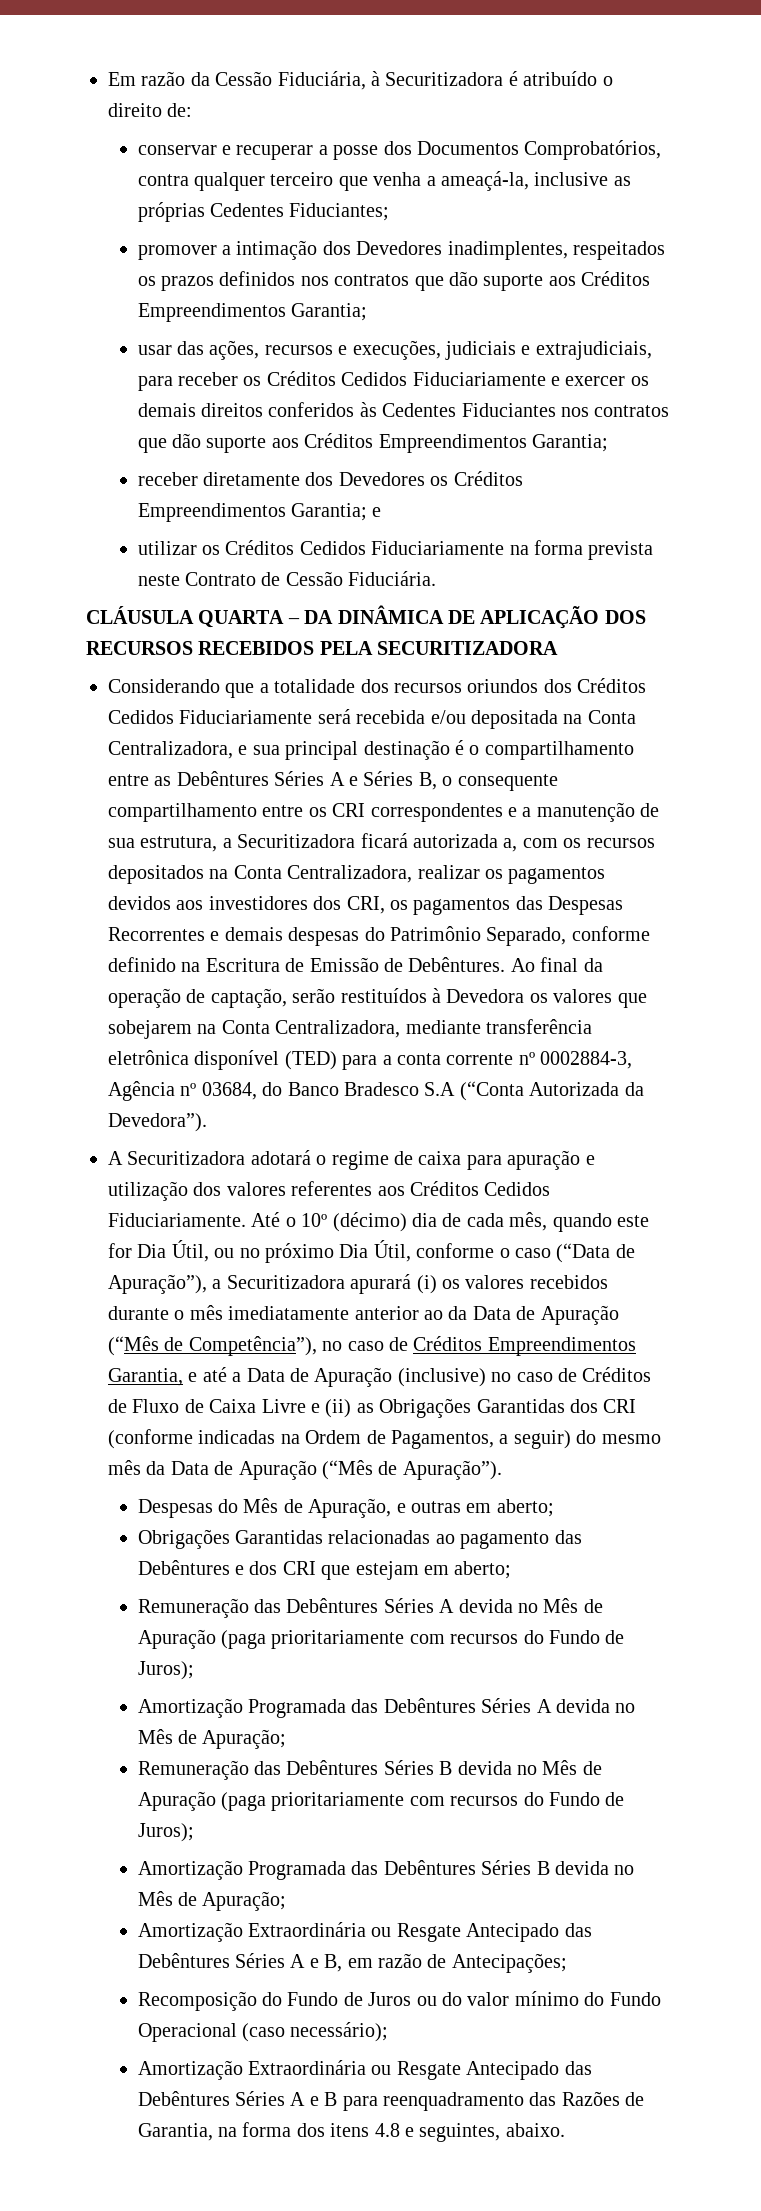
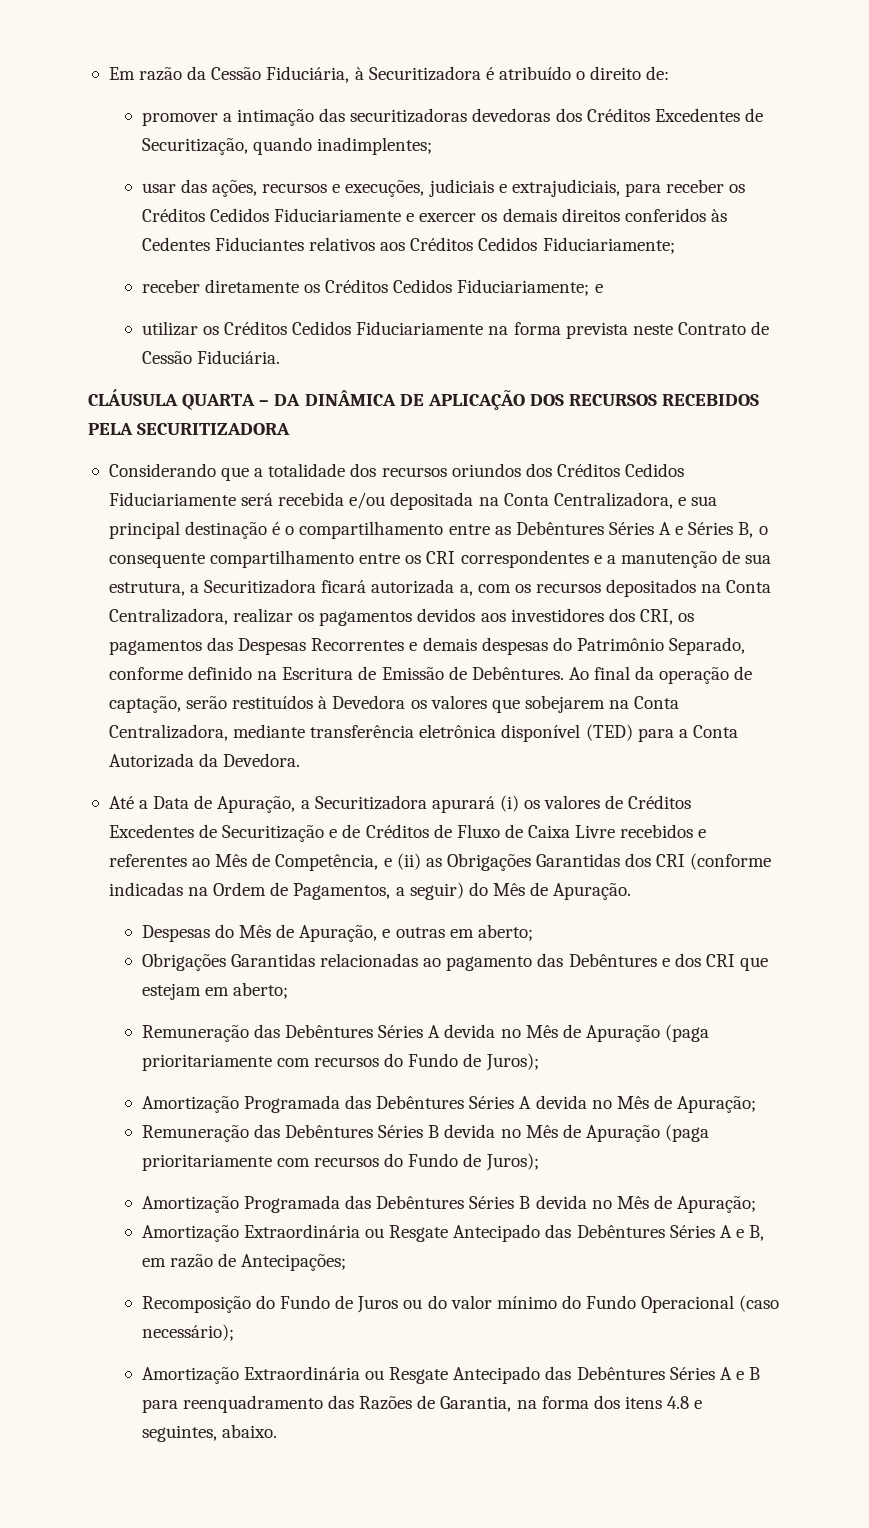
- conservar e recuperar a posse dos Documentos Comprobatórios, contra qualquer terceiro que venha a ameaçá-la, inclusive as próprias Cedentes Fiduciantes;
- promover a intimação dos Devedores inadimplentes, respeitados os prazos definidos nos contratos que dão suporte aos Créditos Empreendimentos Garantia;
+ promover a intimação das securitizadoras devedoras dos Créditos Excedentes de Securitização, quando inadimplentes;
- usar das ações, recursos e execuções, judiciais e extrajudiciais, para receber os Créditos Cedidos Fiduciariamente e exercer os demais direitos conferidos às Cedentes Fiduciantes nos contratos que dão suporte aos Créditos Empreendimentos Garantia;
- receber diretamente dos Devedores os Créditos Empreendimentos Garantia; e
+ usar das ações, recursos e execuções, judiciais e extrajudiciais, para receber os Créditos Cedidos Fiduciariamente e exercer os demais direitos conferidos às Cedentes Fiduciantes relativos aos Créditos Cedidos Fiduciariamente;
+ receber diretamente os Créditos Cedidos Fiduciariamente; e
- Ao final da operação de captação, serão restituídos à Devedora os valores que sobejarem na Conta Centralizadora, mediante transferência eletrônica disponível (TED) para a conta corrente nº 0002884-3, Agência nº 03684, do Banco Bradesco S.A (“Conta Autorizada da Devedora”).
- A Securitizadora adotará o regime de caixa para apuração e utilização dos valores referentes aos Créditos Cedidos Fiduciariamente. Até o 10º (décimo) dia de cada mês, quando este for Dia Útil, ou no próximo Dia Útil, conforme o caso (“Data de Apuração”), a Securitizadora apurará (i) os valores recebidos durante o mês imediatamente anterior ao da Data de Apuração (“Mês de Competência”), no caso de Créditos Empreendimentos Garantia, e até a Data de Apuração (inclusive) no caso de Créditos de Fluxo de Caixa Livre e (ii) as Obrigações Garantidas dos CRI (conforme indicadas na Ordem de Pagamentos, a seguir) do mesmo mês da Data de Apuração (“Mês de Apuração”).
+ Ao final da operação de captação, serão restituídos à Devedora os valores que sobejarem na Conta Centralizadora, mediante transferência eletrônica disponível (TED) para a Conta Autorizada da Devedora.
+ Até a Data de Apuração, a Securitizadora apurará (i) os valores de Créditos Excedentes de Securitização e de Créditos de Fluxo de Caixa Livre recebidos e referentes ao Mês de Competência, e (ii) as Obrigações Garantidas dos CRI (conforme indicadas na Ordem de Pagamentos, a seguir) do Mês de Apuração.

